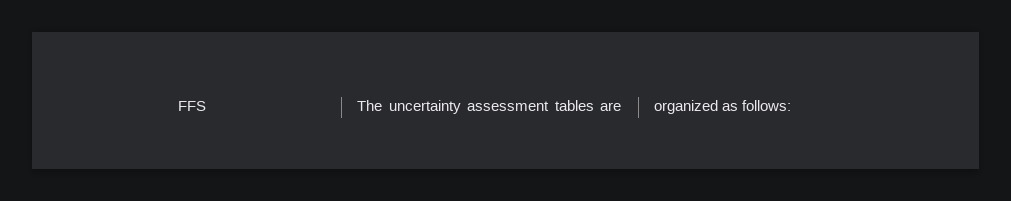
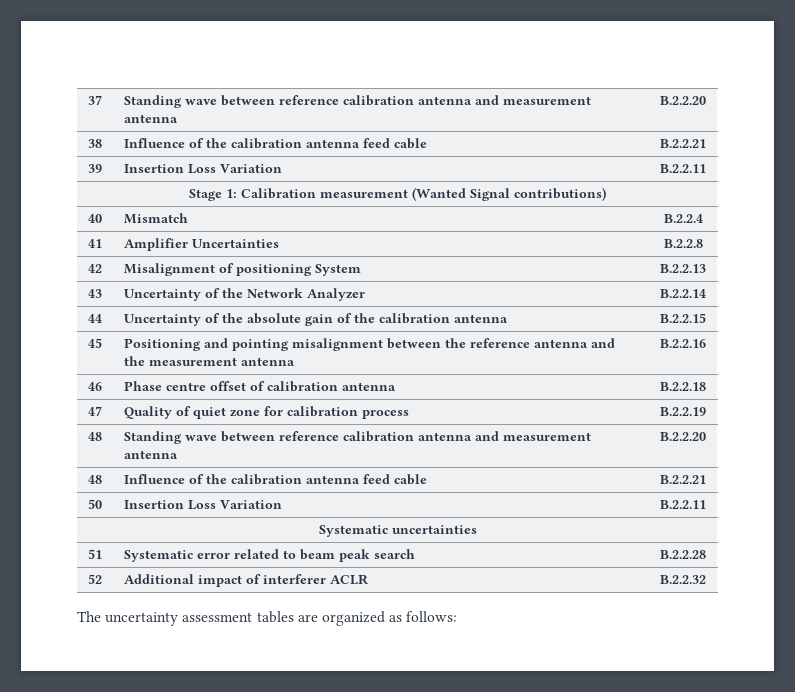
- FFS
+ 37 | Standing wave between reference calibration antenna and measurement antenna | B.2.2.20
+ 38 | Influence of the calibration antenna feed cable | B.2.2.21
+ 39 | Insertion Loss Variation | B.2.2.11
+ Stage 1: Calibration measurement (Wanted Signal contributions)
+ 40 | Mismatch | B.2.2.4
+ 41 | Amplifier Uncertainties | B.2.2.8
+ 42 | Misalignment of positioning System | B.2.2.13
+ 43 | Uncertainty of the Network Analyzer | B.2.2.14
+ 44 | Uncertainty of the absolute gain of the calibration antenna | B.2.2.15
+ 45 | Positioning and pointing misalignment between the reference antenna and the measurement antenna | B.2.2.16
+ 46 | Phase centre offset of calibration antenna | B.2.2.18
+ 47 | Quality of quiet zone for calibration process | B.2.2.19
+ 48 | Standing wave between reference calibration antenna and measurement antenna | B.2.2.20
+ 48 | Influence of the calibration antenna feed cable | B.2.2.21
+ 50 | Insertion Loss Variation | B.2.2.11
+ Systematic uncertainties
+ 51 | Systematic error related to beam peak search | B.2.2.28
+ 52 | Additional impact of interferer ACLR | B.2.2.32

